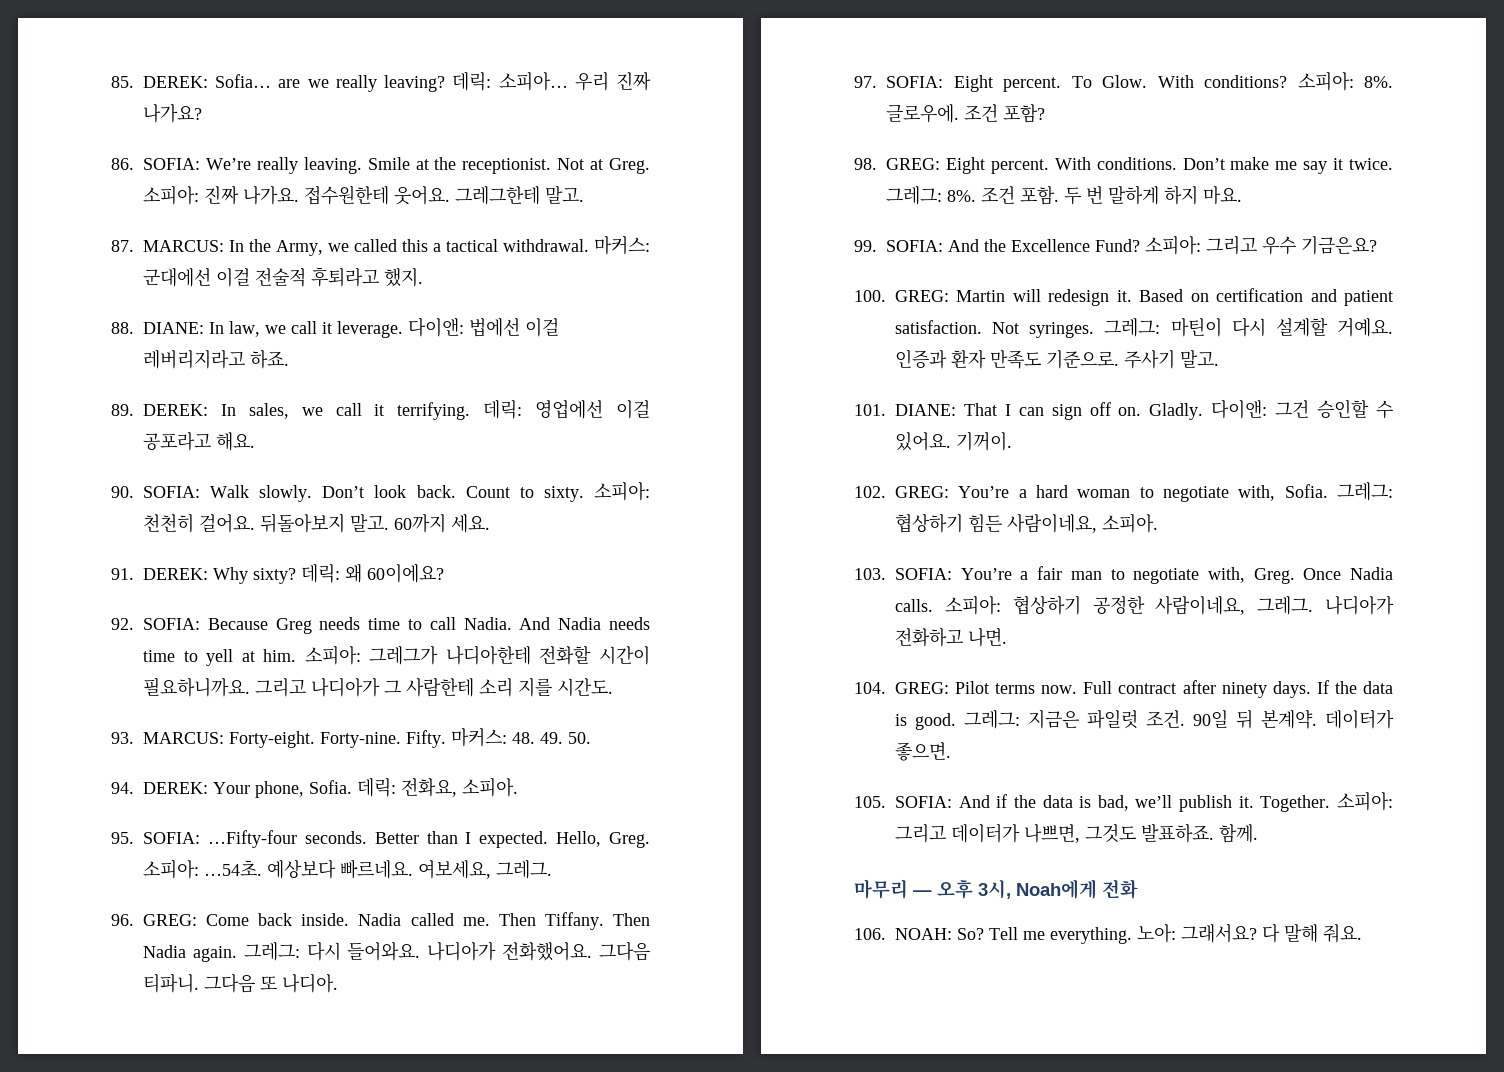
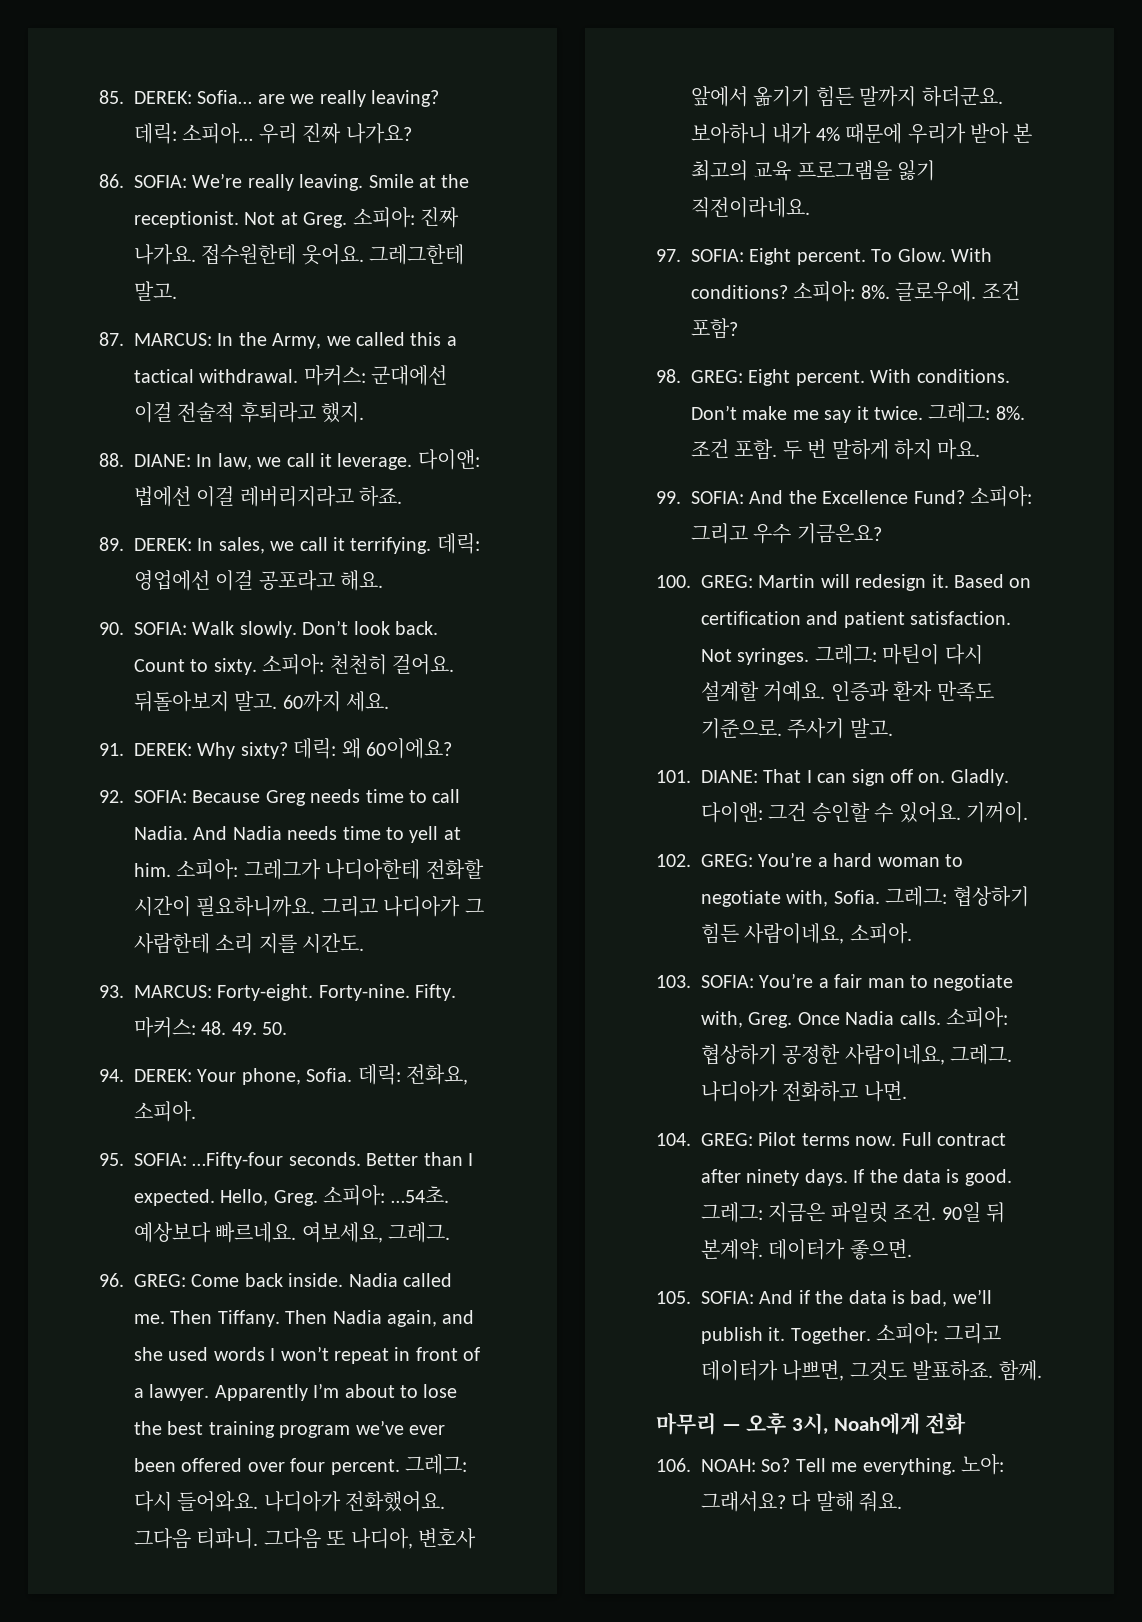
- Then Nadia again.
+ Then Nadia again, and she used words I won’t repeat in front of a lawyer. Apparently I’m about to lose the best training program we’ve ever been offered over four percent.
- 그다음 또 나디아.
+ 그다음 또 나디아, 변호사 앞에서 옮기기 힘든 말까지 하더군요. 보아하니 내가 4% 때문에 우리가 받아 본 최고의 교육 프로그램을 잃기 직전이라네요.

